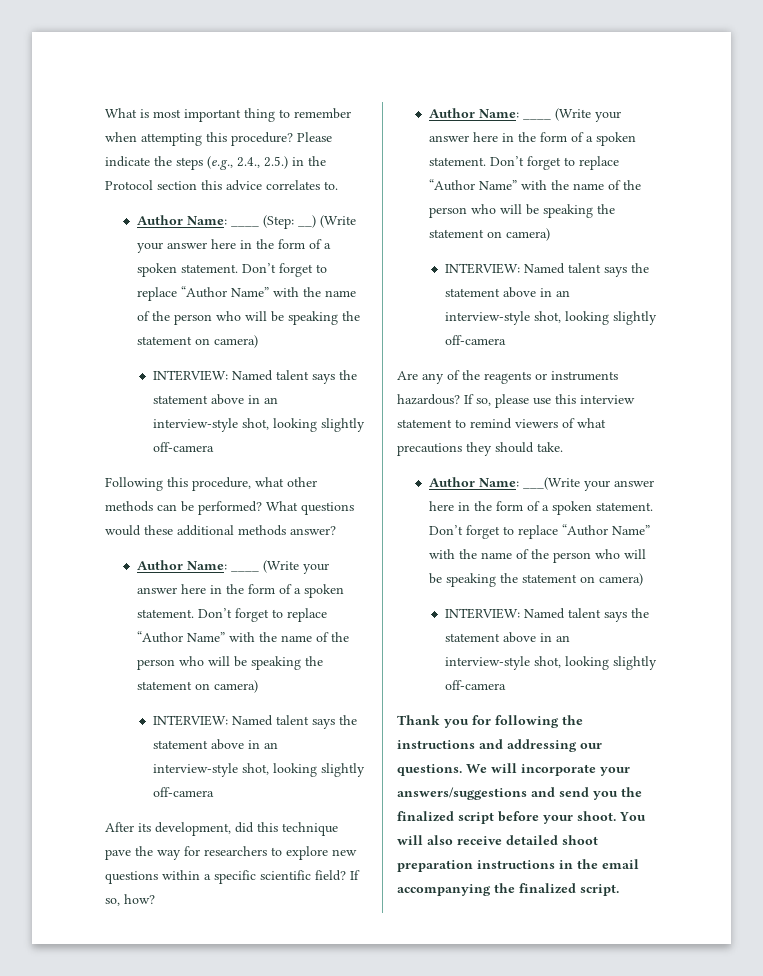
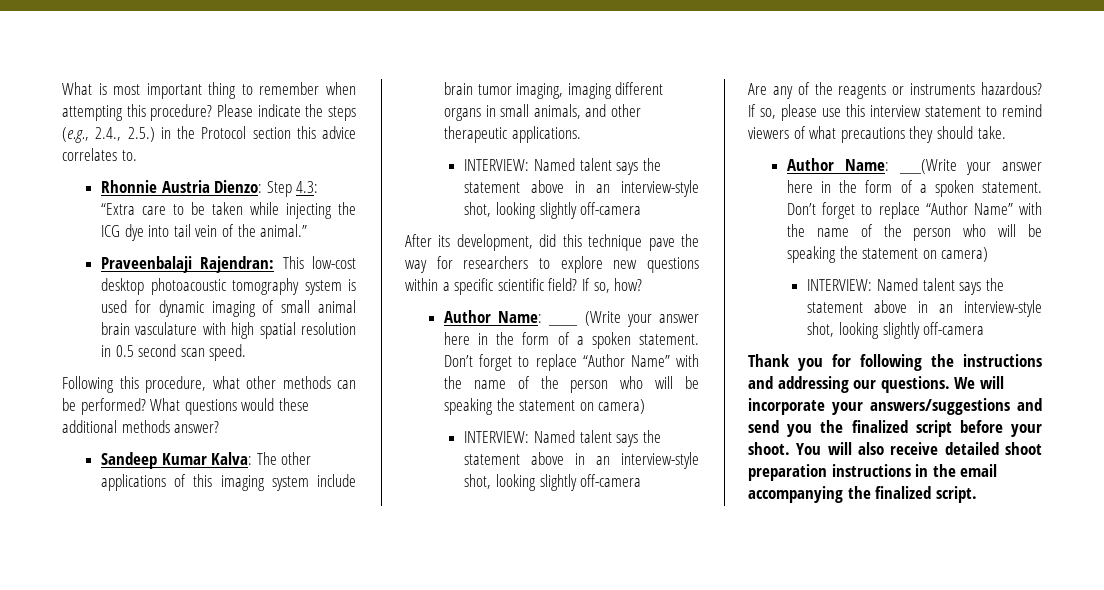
- Author Name: ____ (Step: __) (Write your answer here in the form of a spoken statement. Don’t forget to replace “Author Name” with the name of the person who will be speaking the statement on camera)
- INTERVIEW: Named talent says the statement above in an interview-style shot, looking slightly off-camera
+ Rhonnie Austria Dienzo: Step 4.3: “Extra care to be taken while injecting the ICG dye into tail vein of the animal.”
+ Praveenbalaji Rajendran: This low-cost desktop photoacoustic tomography system is used for dynamic imaging of small animal brain vasculature with high spatial resolution in 0.5 second scan speed.
  What questions would these additional methods answer?
- Author Name: ____ (Write your answer here in the form of a spoken statement. Don’t forget to replace “Author Name” with the name of the person who will be speaking the statement on camera)
+ Sandeep Kumar Kalva: The other applications of this imaging system include brain tumor imaging, imaging different organs in small animals, and other therapeutic applications.

